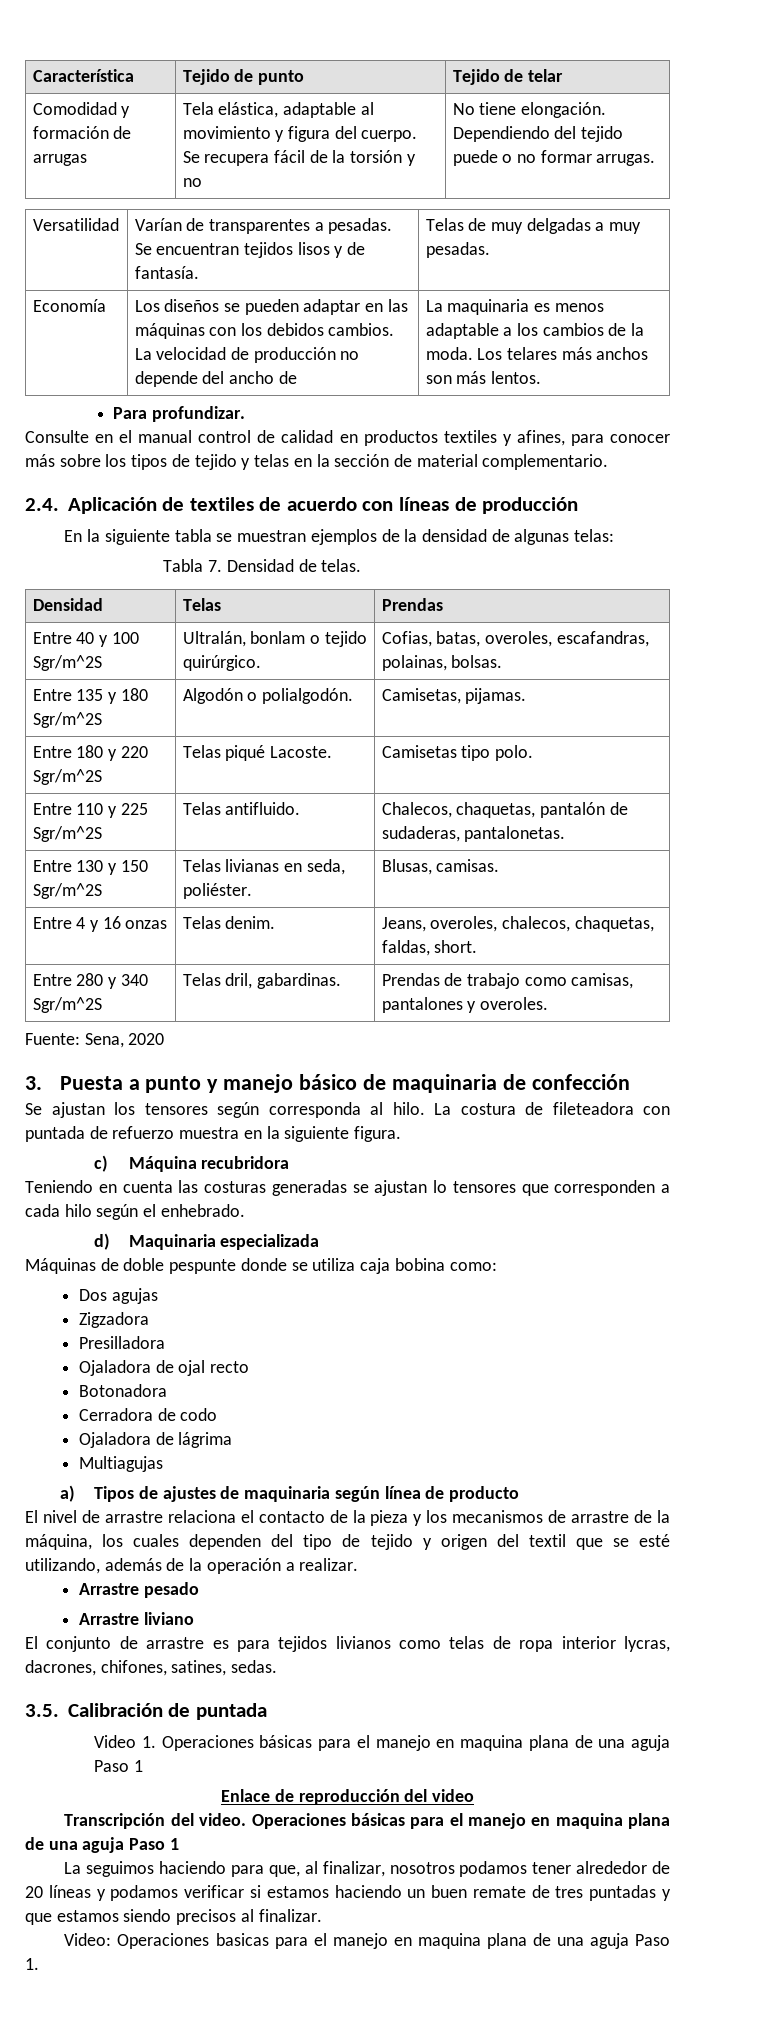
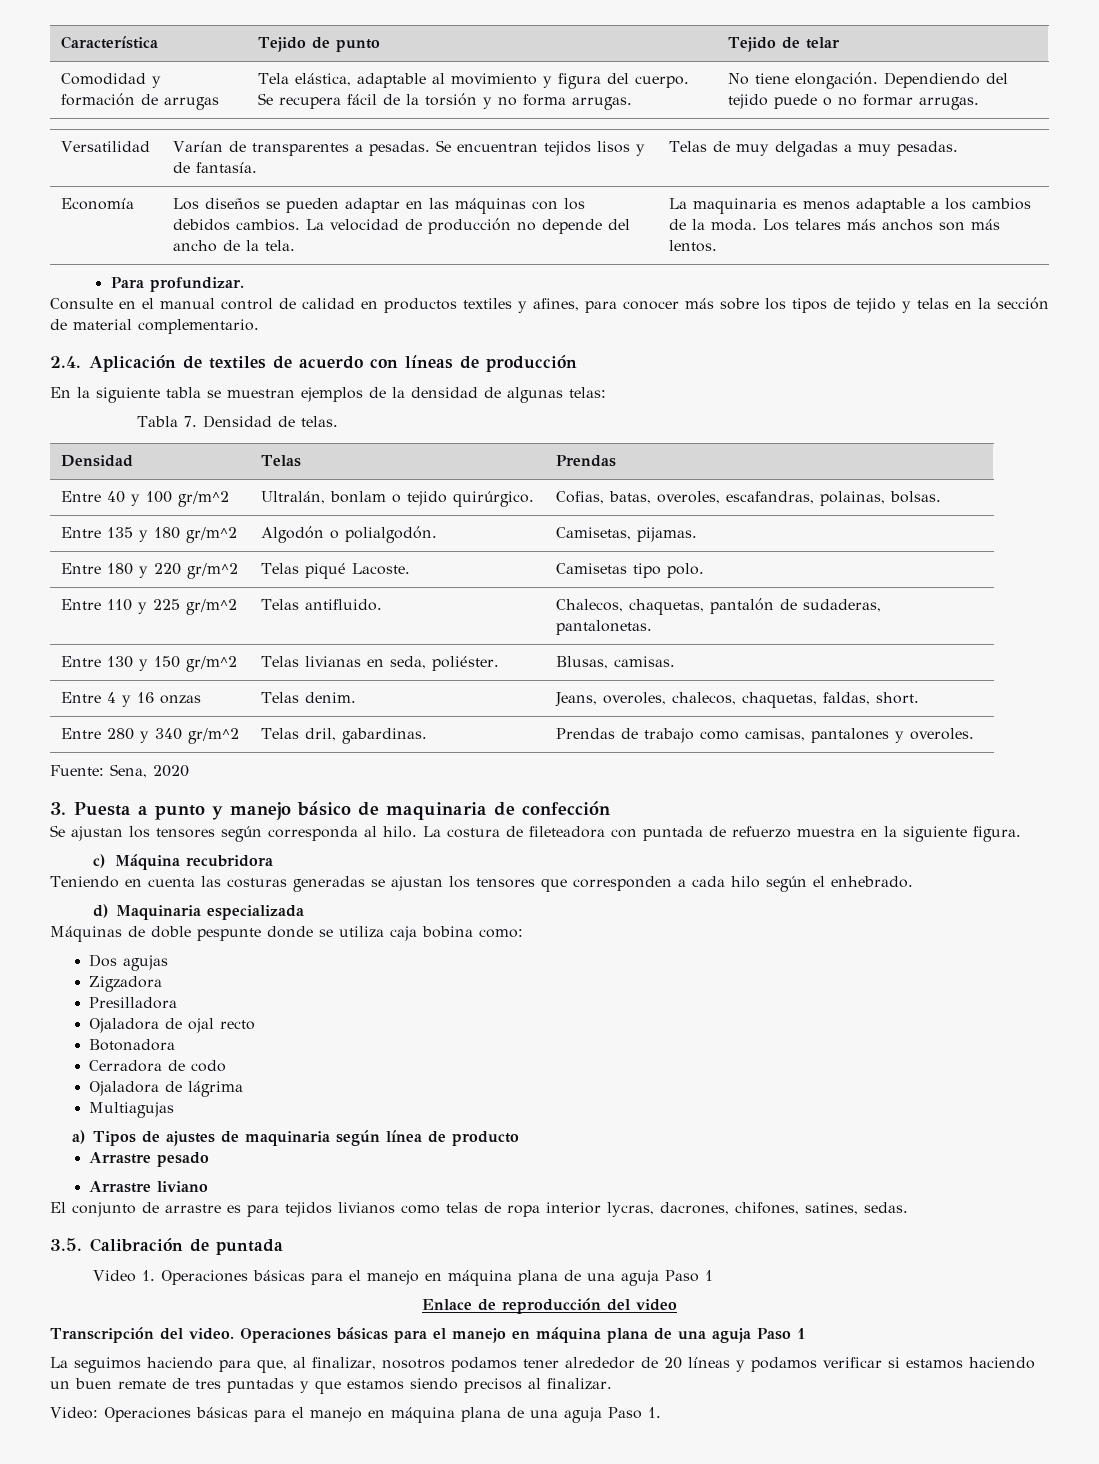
- Comodidad y formación de arrugas | Tela elástica, adaptable al movimiento y figura del cuerpo. Se recupera fácil de la torsión y no | No tiene elongación. Dependiendo del tejido puede o no formar arrugas.
+ Comodidad y formación de arrugas | Tela elástica, adaptable al movimiento y figura del cuerpo. Se recupera fácil de la torsión y no forma arrugas. | No tiene elongación. Dependiendo del tejido puede o no formar arrugas.
- La velocidad de producción no depende del ancho de
+ La velocidad de producción no depende del ancho de la tela.
- Entre 40 y 100 Sgr/m^2S | Ultralán, bonlam o tejido quirúrgico. | Cofias, batas, overoles, escafandras, polainas, bolsas.
+ Entre 40 y 100 gr/m^2 | Ultralán, bonlam o tejido quirúrgico. | Cofias, batas, overoles, escafandras, polainas, bolsas.
- Entre 135 y 180 Sgr/m^2S | Algodón o polialgodón. | Camisetas, pijamas.
+ Entre 135 y 180 gr/m^2 | Algodón o polialgodón. | Camisetas, pijamas.
- Entre 180 y 220 Sgr/m^2S | Telas piqué Lacoste. | Camisetas tipo polo.
+ Entre 180 y 220 gr/m^2 | Telas piqué Lacoste. | Camisetas tipo polo.
- Entre 110 y 225 Sgr/m^2S | Telas antifluido. | Chalecos, chaquetas, pantalón de sudaderas, pantalonetas.
+ Entre 110 y 225 gr/m^2 | Telas antifluido. | Chalecos, chaquetas, pantalón de sudaderas, pantalonetas.
- Entre 130 y 150 Sgr/m^2S | Telas livianas en seda, poliéster. | Blusas, camisas.
+ Entre 130 y 150 gr/m^2 | Telas livianas en seda, poliéster. | Blusas, camisas.
- Entre 280 y 340 Sgr/m^2S | Telas dril, gabardinas. | Prendas de trabajo como camisas, pantalones y overoles.
+ Entre 280 y 340 gr/m^2 | Telas dril, gabardinas. | Prendas de trabajo como camisas, pantalones y overoles.
- Teniendo en cuenta las costuras generadas se ajustan lo tensores que corresponden a cada hilo según el enhebrado.
+ Teniendo en cuenta las costuras generadas se ajustan los tensores que corresponden a cada hilo según el enhebrado.
- El nivel de arrastre relaciona el contacto de la pieza y los mecanismos de arrastre de la máquina, los cuales dependen del tipo de tejido y origen del textil que se esté utilizando, además de la operación a realizar.
- Video 1. Operaciones básicas para el manejo en maquina plana de una aguja Paso 1
+ Video 1. Operaciones básicas para el manejo en máquina plana de una aguja Paso 1
- Transcripción del video. Operaciones básicas para el manejo en maquina plana de una aguja Paso 1
+ Transcripción del video. Operaciones básicas para el manejo en máquina plana de una aguja Paso 1
- Video: Operaciones basicas para el manejo en maquina plana de una aguja Paso 1.
+ Video: Operaciones básicas para el manejo en máquina plana de una aguja Paso 1.

